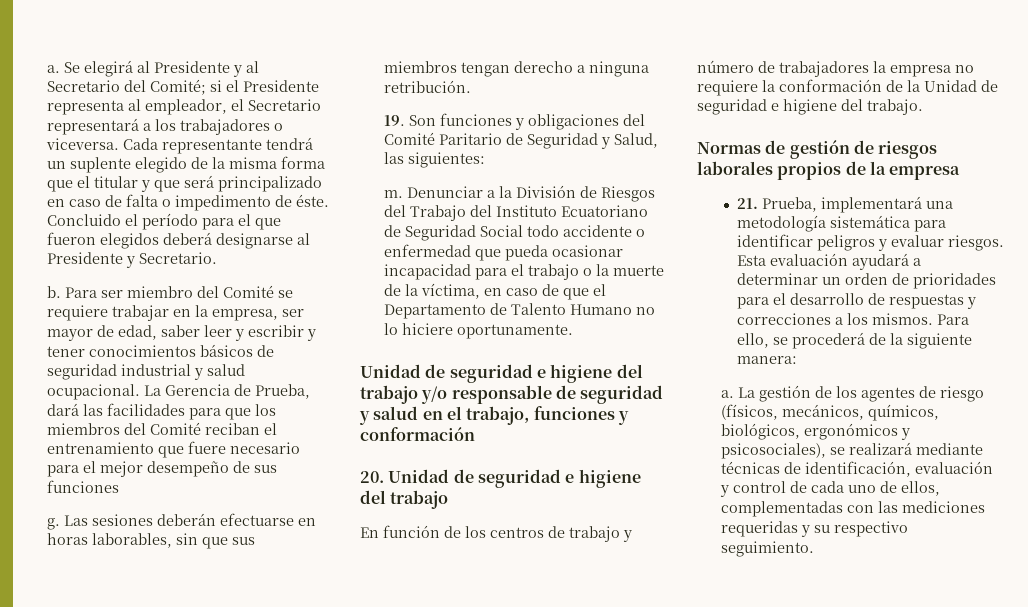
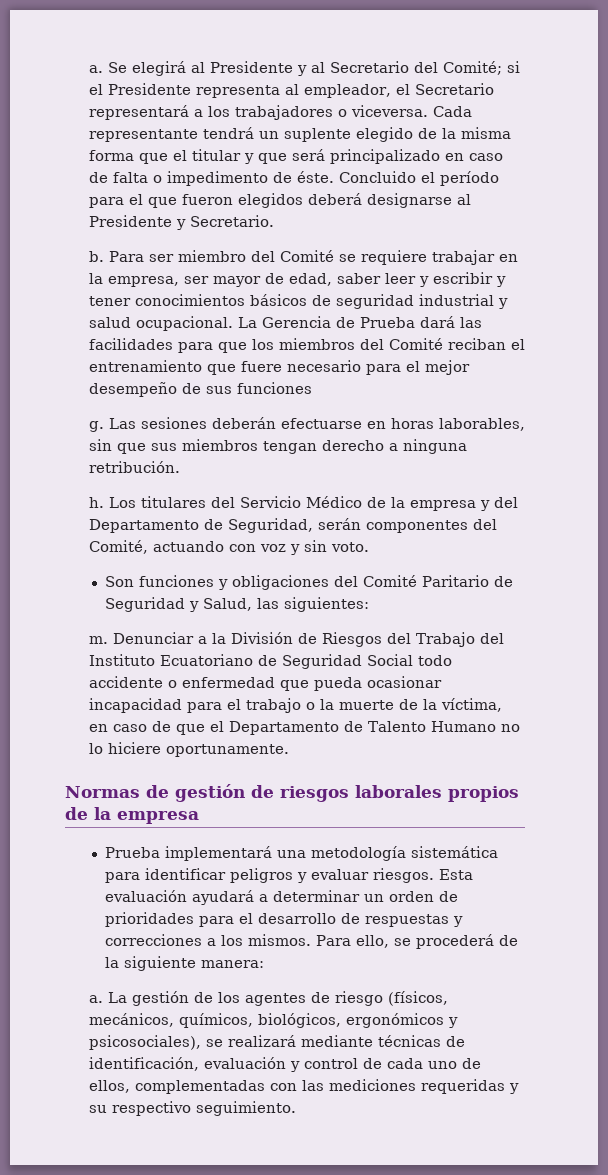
- La Gerencia de Prueba, dará las facilidades para que los miembros del Comité reciban el entrenamiento que fuere necesario para el mejor desempeño de sus funciones
+ La Gerencia de Prueba dará las facilidades para que los miembros del Comité reciban el entrenamiento que fuere necesario para el mejor desempeño de sus funciones
- 19. Son funciones y obligaciones del Comité Paritario de Seguridad y Salud, las siguientes:
+ h. Los titulares del Servicio Médico de la empresa y del Departamento de Seguridad, serán componentes del Comité, actuando con voz y sin voto.
+ Son funciones y obligaciones del Comité Paritario de Seguridad y Salud, las siguientes:
- Unidad de seguridad e higiene del trabajo y/o responsable de seguridad y salud en el trabajo, funciones y conformación
- 20. Unidad de seguridad e higiene del trabajo
- En función de los centros de trabajo y número de trabajadores la empresa no requiere la conformación de la Unidad de seguridad e higiene del trabajo.
- 21. Prueba, implementará una metodología sistemática para identificar peligros y evaluar riesgos.
+ Prueba implementará una metodología sistemática para identificar peligros y evaluar riesgos.

